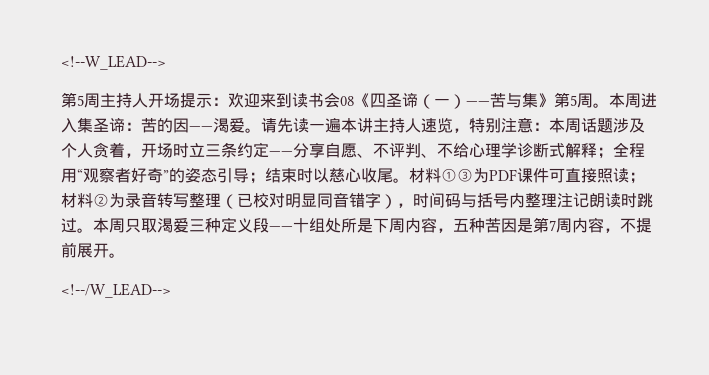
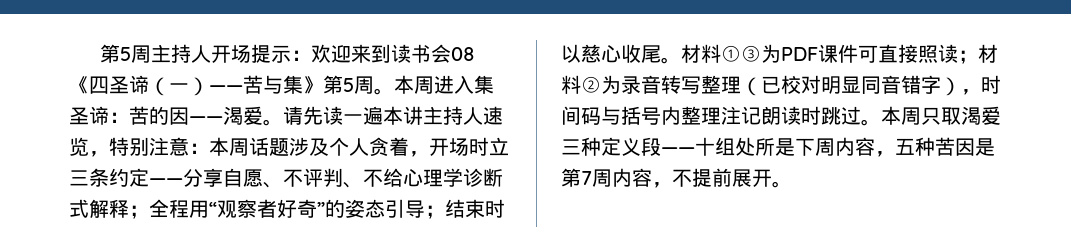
- <!--W_LEAD-->
- <!--/W_LEAD-->

